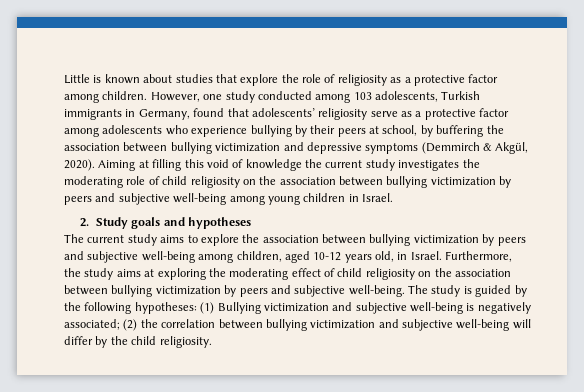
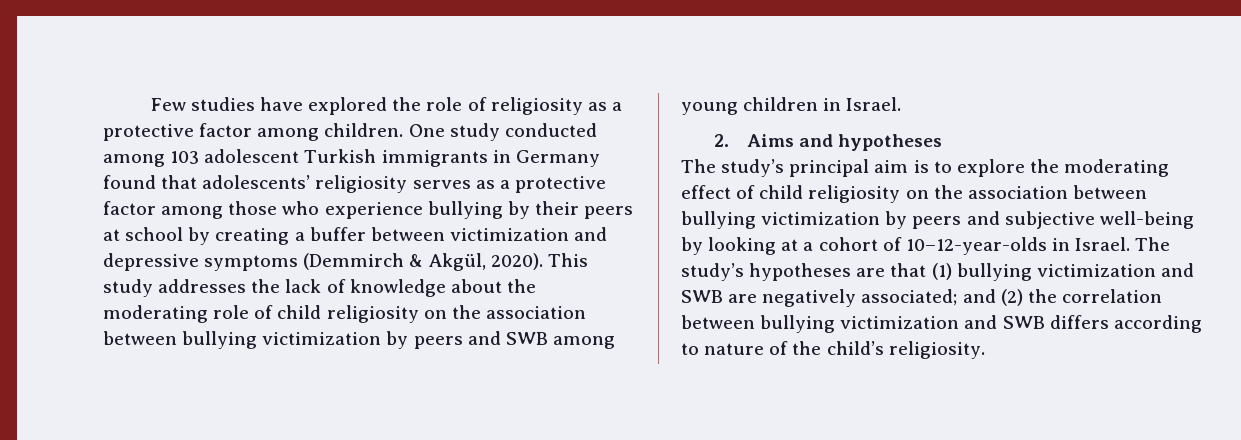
- Little is known about studies that explore the role of religiosity as a protective factor among children.
+ Few studies have explored the role of religiosity as a protective factor among children.
- However, one study conducted among 103 adolescents, Turkish immigrants in Germany, found that adolescents’ religiosity serve as a protective factor among adolescents who experience bullying by their peers at school, by buffering the association between bullying victimization and depressive symptoms (Demmirch & Akgül, 2020).
+ One study conducted among 103 adolescent Turkish immigrants in Germany found that adolescents’ religiosity serves as a protective factor among those who experience bullying by their peers at school by creating a buffer between victimization and depressive symptoms (Demmirch & Akgül, 2020).
- Aiming at filling this void of knowledge the current study investigates the moderating role of child religiosity on the association between bullying victimization by peers and subjective well-being among young children in Israel.
+ This study addresses the lack of knowledge about the moderating role of child religiosity on the association between bullying victimization by peers and SWB among young children in Israel.
- 2. Study goals and hypotheses
+ 2. Aims and hypotheses
- The current study aims to explore the association between bullying victimization by peers and subjective well-being among children, aged 10-12 years old, in Israel. Furthermore, the study aims at exploring the moderating effect of child religiosity on the association between bullying victimization by peers and subjective well-being. The study is guided by the following hypotheses: (1) Bullying victimization and subjective well-being is negatively associated; (2) the correlation between bullying victimization and subjective well-being will differ by the child religiosity.
+ The study’s principal aim is to explore the moderating effect of child religiosity on the association between bullying victimization by peers and subjective well-being by looking at a cohort of 10–12-year-olds in Israel. The study’s hypotheses are that (1) bullying victimization and SWB are negatively associated; and (2) the correlation between bullying victimization and SWB differs according to nature of the child’s religiosity.

